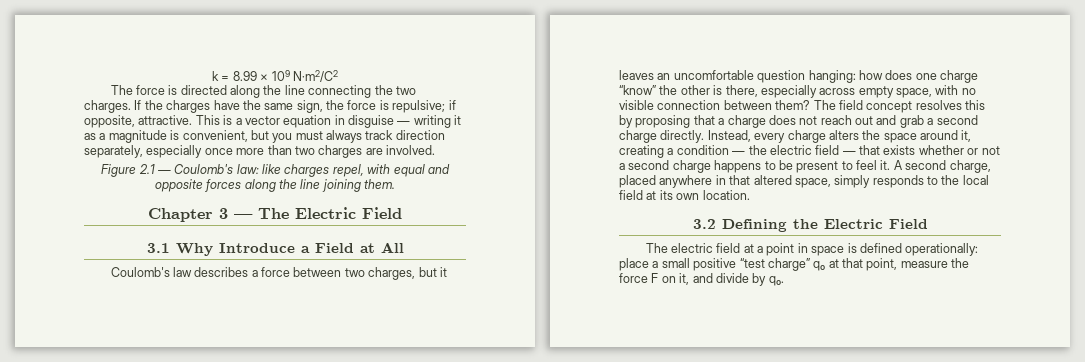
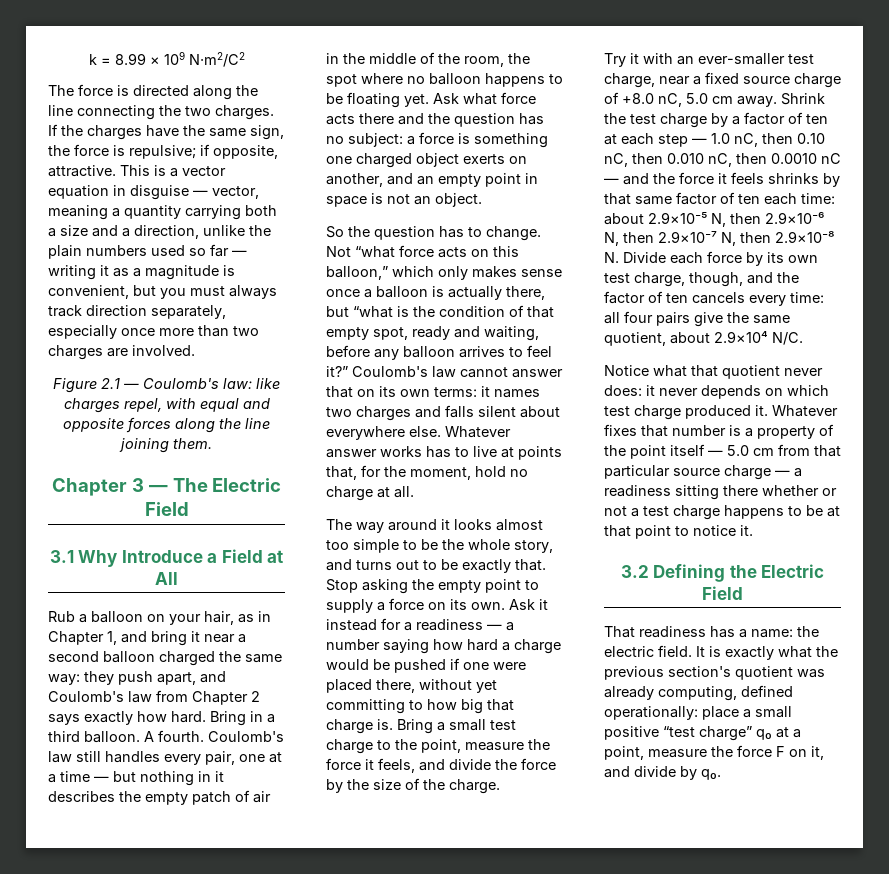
- This is a vector equation in disguise — writing it as a magnitude is convenient, but you must always track direction separately, especially once more than two charges are involved.
+ This is a vector equation in disguise — vector, meaning a quantity carrying both a size and a direction, unlike the plain numbers used so far — writing it as a magnitude is convenient, but you must always track direction separately, especially once more than two charges are involved.
- Coulomb's law describes a force between two charges, but it leaves an uncomfortable question hanging: how does one charge “know” the other is there, especially across empty space, with no visible connection between them? The field concept resolves this by proposing that a charge does not reach out and grab a second charge directly. Instead, every charge alters the space around it, creating a condition — the electric field — that exists whether or not a second charge happens to be present to feel it. A second charge, placed anywhere in that altered space, simply responds to the local field at its own location.
+ Rub a balloon on your hair, as in Chapter 1, and bring it near a second balloon charged the same way: they push apart, and Coulomb's law from Chapter 2 says exactly how hard. Bring in a third balloon. A fourth. Coulomb's law still handles every pair, one at a time — but nothing in it describes the empty patch of air in the middle of the room, the spot where no balloon happens to be floating yet. Ask what force acts there and the question has no subject: a force is something one charged object exerts on another, and an empty point in space is not an object.
+ So the question has to change. Not “what force acts on this balloon,” which only makes sense once a balloon is actually there, but “what is the condition of that empty spot, ready and waiting, before any balloon arrives to feel it?” Coulomb's law cannot answer that on its own terms: it names two charges and falls silent about everywhere else. Whatever answer works has to live at points that, for the moment, hold no charge at all.
+ The way around it looks almost too simple to be the whole story, and turns out to be exactly that. Stop asking the empty point to supply a force on its own. Ask it instead for a readiness — a number saying how hard a charge would be pushed if one were placed there, without yet committing to how big that charge is. Bring a small test charge to the point, measure the force it feels, and divide the force by the size of the charge.
+ Try it with an ever-smaller test charge, near a fixed source charge of +8.0 nC, 5.0 cm away. Shrink the test charge by a factor of ten at each step — 1.0 nC, then 0.10 nC, then 0.010 nC, then 0.0010 nC — and the force it feels shrinks by that same factor of ten each time: about 2.9×10⁻⁵ N, then 2.9×10⁻⁶ N, then 2.9×10⁻⁷ N, then 2.9×10⁻⁸ N. Divide each force by its own test charge, though, and the factor of ten cancels every time: all four pairs give the same quotient, about 2.9×10⁴ N/C.
+ Notice what that quotient never does: it never depends on which test charge produced it. Whatever fixes that number is a property of the point itself — 5.0 cm from that particular source charge — a readiness sitting there whether or not a test charge happens to be at that point to notice it.
- The electric field at a point in space is defined operationally: place a small positive “test charge” q₀ at that point, measure the force F on it, and divide by q₀.
+ That readiness has a name: the electric field. It is exactly what the previous section's quotient was already computing, defined operationally: place a small positive “test charge” q₀ at a point, measure the force F on it, and divide by q₀.

